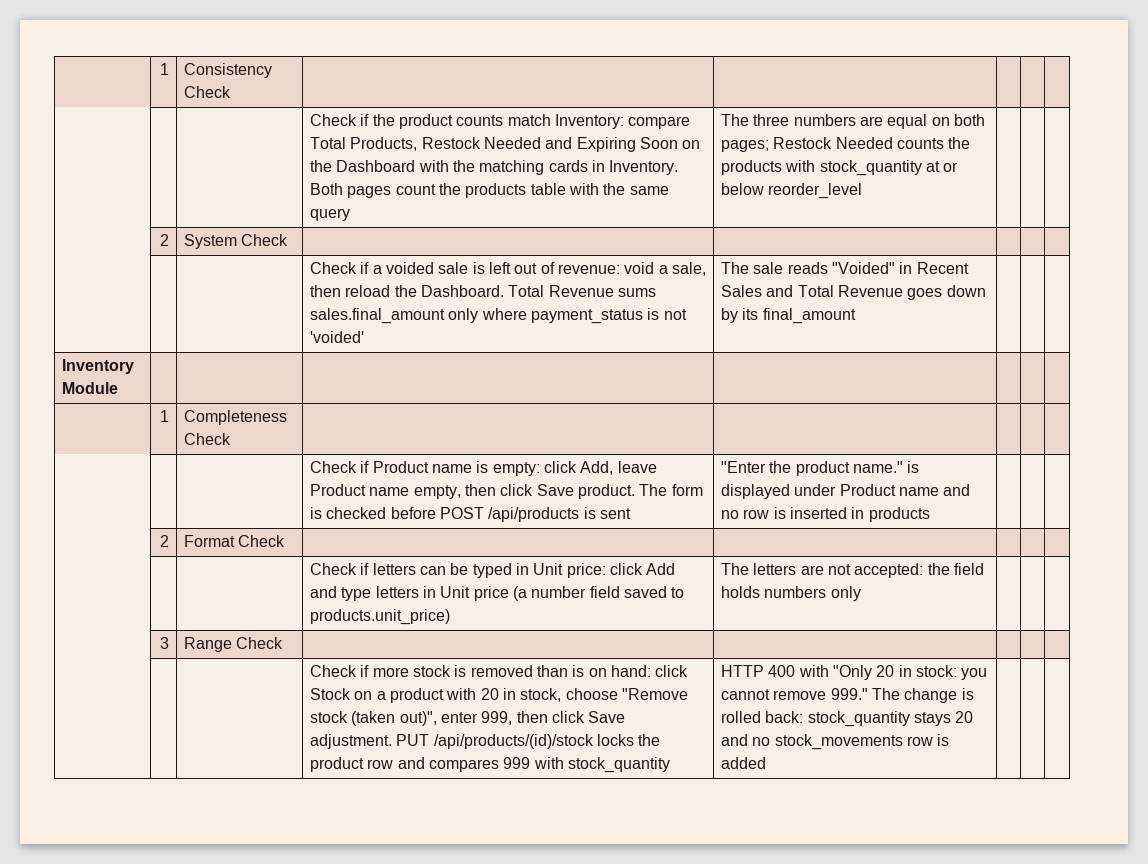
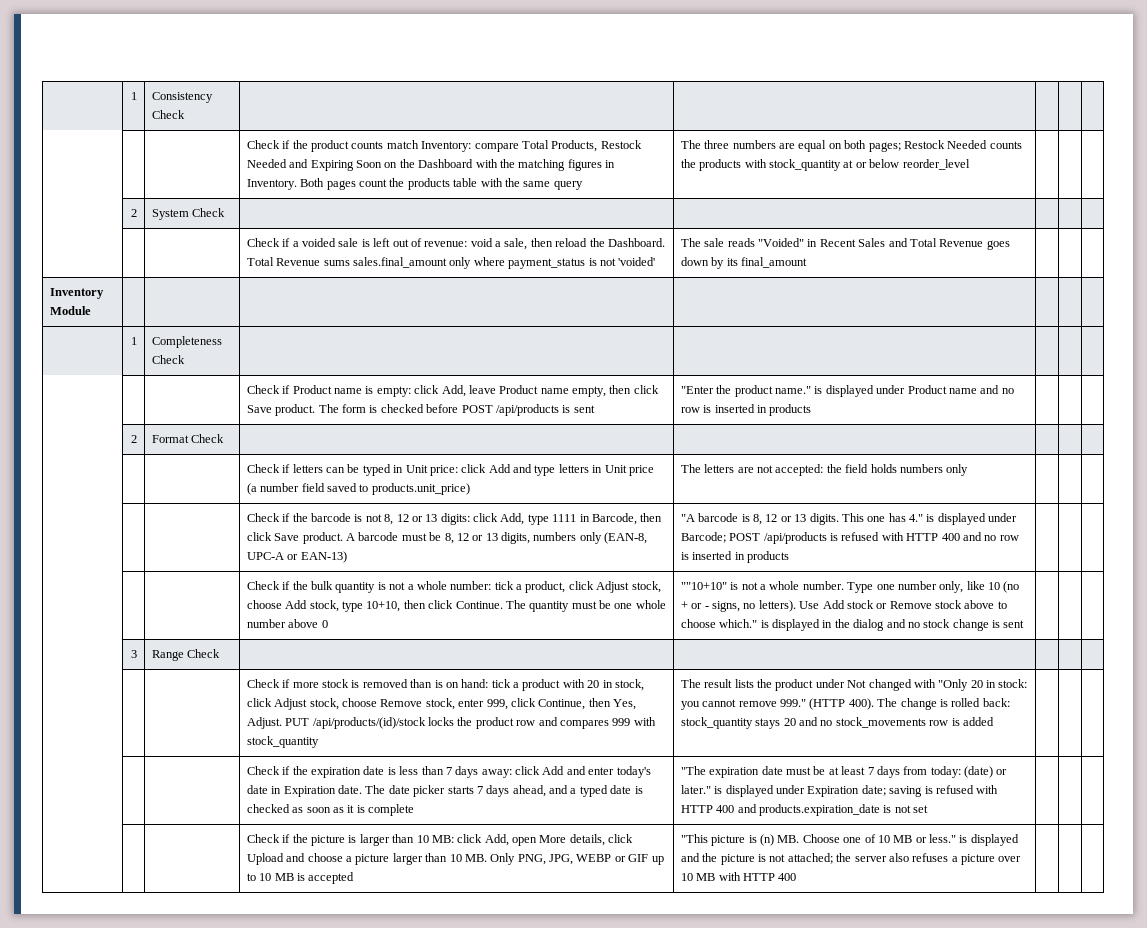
- Check if the product counts match Inventory: compare Total Products, Restock Needed and Expiring Soon on the Dashboard with the matching cards in Inventory.
+ Check if the product counts match Inventory: compare Total Products, Restock Needed and Expiring Soon on the Dashboard with the matching figures in Inventory.
+ Check if the barcode is not 8, 12 or 13 digits: click Add, type 1111 in Barcode, then click Save product. A barcode must be 8, 12 or 13 digits, numbers only (EAN-8, UPC-A or EAN-13) | "A barcode is 8, 12 or 13 digits. This one has 4." is displayed under Barcode; POST /api/products is refused with HTTP 400 and no row is inserted in products | | |
+ | | | Check if the bulk quantity is not a whole number: tick a product, click Adjust stock, choose Add stock, type 10+10, then click Continue. The quantity must be one whole number above 0 | ""10+10" is not a whole number. Type one number only, like 10 (no + or - signs, no letters). Use Add stock or Remove stock above to choose which." is displayed in the dialog and no stock change is sent
- Check if more stock is removed than is on hand: click Stock on a product with 20 in stock, choose "Remove stock (taken out)", enter 999, then click Save adjustment.
+ Check if more stock is removed than is on hand: tick a product with 20 in stock, click Adjust stock, choose Remove stock, enter 999, click Continue, then Yes, Adjust.
- HTTP 400 with "Only 20 in stock: you cannot remove 999." The change is rolled back: stock_quantity stays 20 and no stock_movements row is added
+ The result lists the product under Not changed with "Only 20 in stock: you cannot remove 999." (HTTP 400). The change is rolled back: stock_quantity stays 20 and no stock_movements row is added
+ Check if the expiration date is less than 7 days away: click Add and enter today's date in Expiration date. The date picker starts 7 days ahead, and a typed date is checked as soon as it is complete | "The expiration date must be at least 7 days from today: (date) or later." is displayed under Expiration date; saving is refused with HTTP 400 and products.expiration_date is not set | | |
+ | | | Check if the picture is larger than 10 MB: click Add, open More details, click Upload and choose a picture larger than 10 MB. Only PNG, JPG, WEBP or GIF up to 10 MB is accepted | "This picture is (n) MB. Choose one of 10 MB or less." is displayed and the picture is not attached; the server also refuses a picture over 10 MB with HTTP 400

